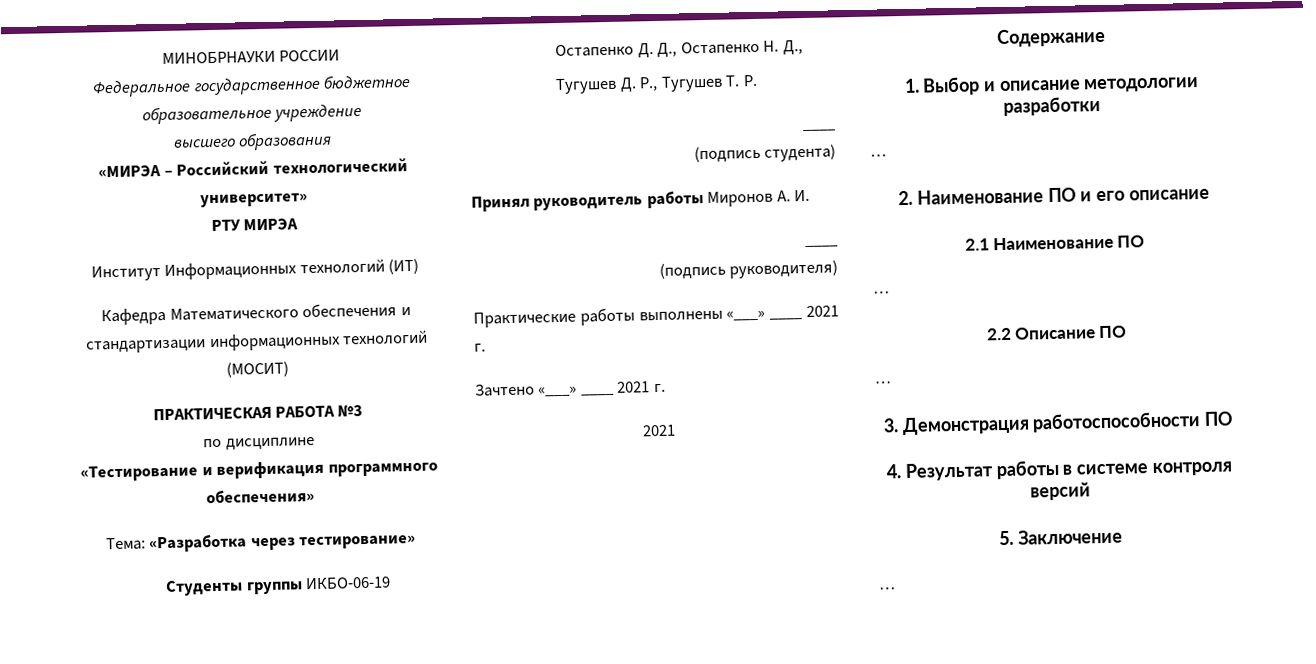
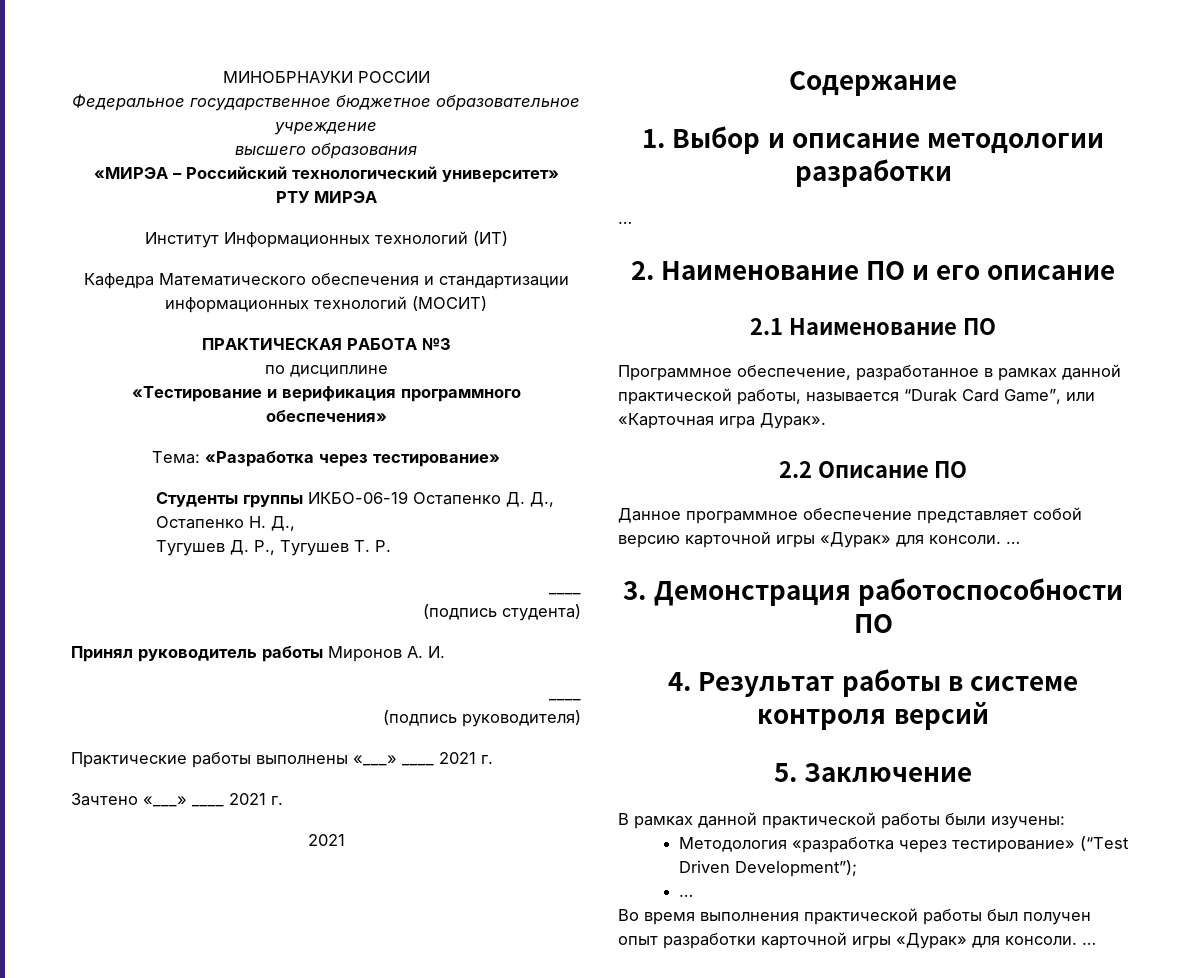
  2.1 Наименование ПО
- …
+ Программное обеспечение, разработанное в рамках данной практической работы, называется “Durak Card Game”, или «Карточная игра Дурак».
  2.2 Описание ПО
- …
+ Данное программное обеспечение представляет собой версию карточной игры «Дурак» для консоли. …
+ В рамках данной практической работы были изучены:
+ Методология «разработка через тестирование» (“Test Driven Development”);
+ …
+ Во время выполнения практической работы был получен опыт разработки карточной игры «Дурак» для консоли.

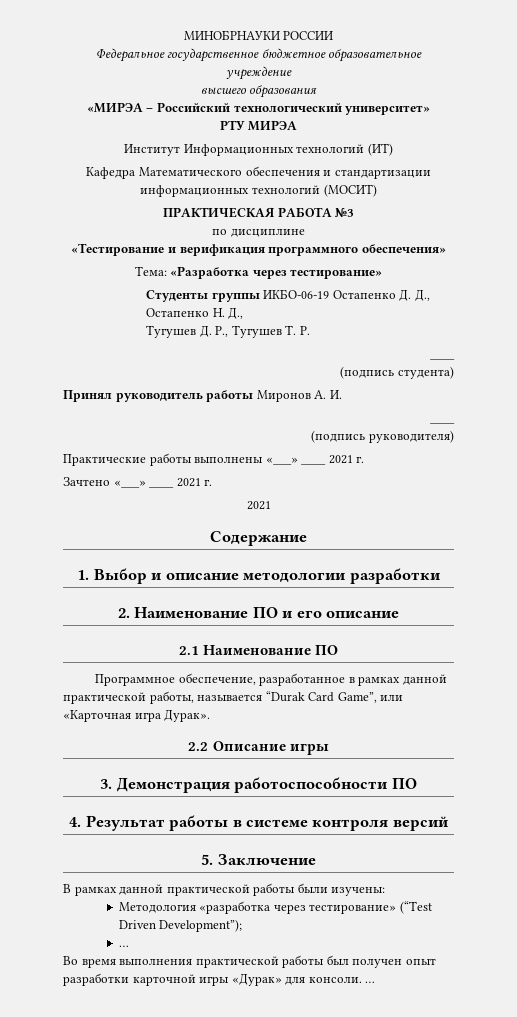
  1. Выбор и описание методологии разработки
- …
- 2.2 Описание ПО
- Данное программное обеспечение представляет собой версию карточной игры «Дурак» для консоли. …
+ 2.2 Описание игры

